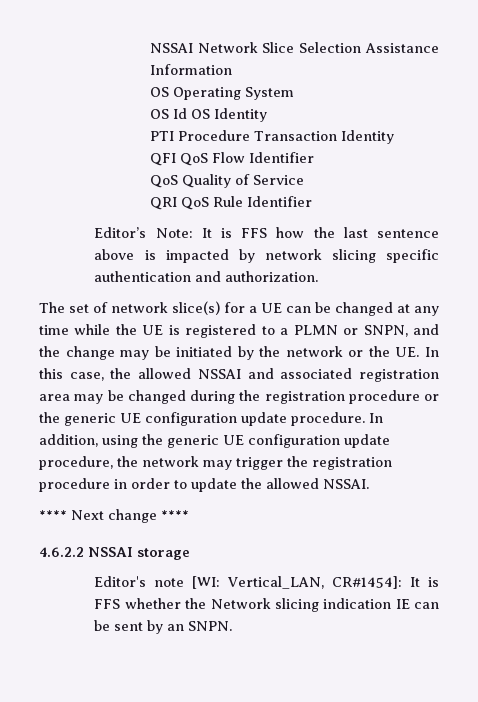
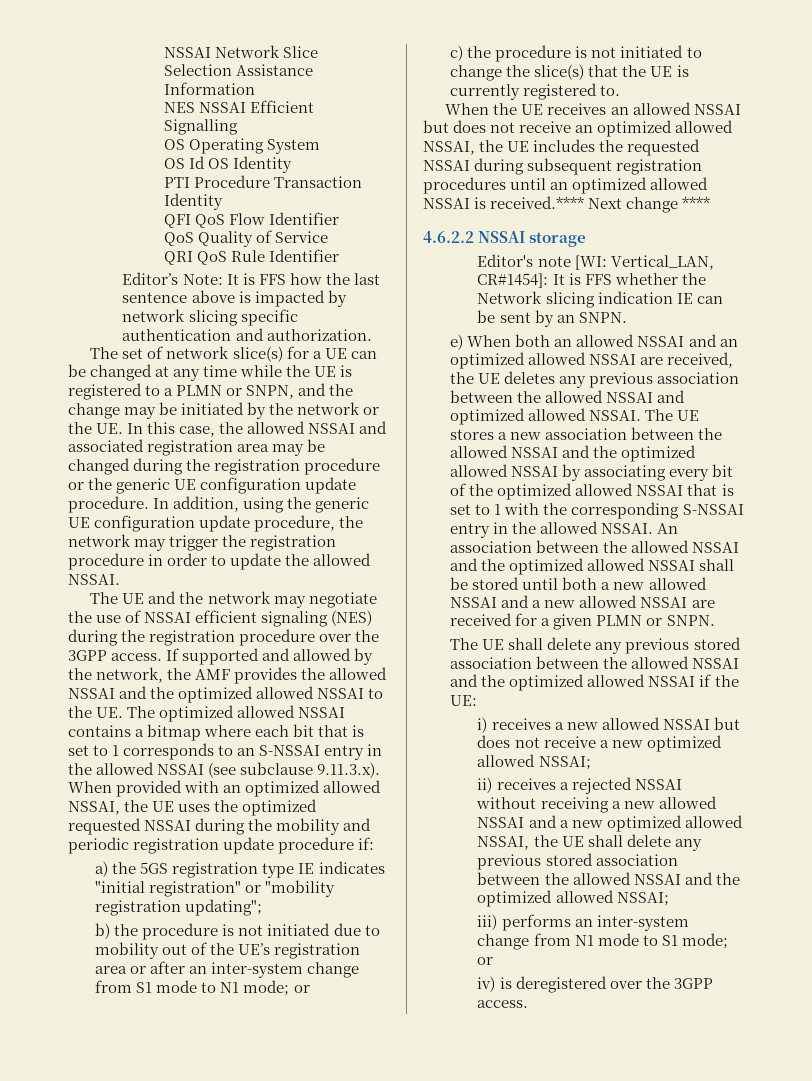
+ NES NSSAI Efficient Signalling
- **** Next change ****
+ The UE and the network may negotiate the use of NSSAI efficient signaling (NES) during the registration procedure over the 3GPP access. If supported and allowed by the network, the AMF provides the allowed NSSAI and the optimized allowed NSSAI to the UE. The optimized allowed NSSAI contains a bitmap where each bit that is set to 1 corresponds to an S-NSSAI entry in the allowed NSSAI (see subclause 9.11.3.x). When provided with an optimized allowed NSSAI, the UE uses the optimized requested NSSAI during the mobility and periodic registration update procedure if:
+ a) the 5GS registration type IE indicates "initial registration" or "mobility registration updating";
+ b) the procedure is not initiated due to mobility out of the UE’s registration area or after an inter-system change from S1 mode to N1 mode; or
+ c) the procedure is not initiated to change the slice(s) that the UE is currently registered to.
+ When the UE receives an allowed NSSAI but does not receive an optimized allowed NSSAI, the UE includes the requested NSSAI during subsequent registration procedures until an optimized allowed NSSAI is received.**** Next change ****
+ e) When both an allowed NSSAI and an optimized allowed NSSAI are received, the UE deletes any previous association between the allowed NSSAI and optimized allowed NSSAI. The UE stores a new association between the allowed NSSAI and the optimized allowed NSSAI by associating every bit of the optimized allowed NSSAI that is set to 1 with the corresponding S-NSSAI entry in the allowed NSSAI. An association between the allowed NSSAI and the optimized allowed NSSAI shall be stored until both a new allowed NSSAI and a new allowed NSSAI are received for a given PLMN or SNPN.
+ The UE shall delete any previous stored association between the allowed NSSAI and the optimized allowed NSSAI if the UE:
+ i) receives a new allowed NSSAI but does not receive a new optimized allowed NSSAI;
+ ii) receives a rejected NSSAI without receiving a new allowed NSSAI and a new optimized allowed NSSAI, the UE shall delete any previous stored association between the allowed NSSAI and the optimized allowed NSSAI;
+ iii) performs an inter-system change from N1 mode to S1 mode; or
+ iv) is deregistered over the 3GPP access.

